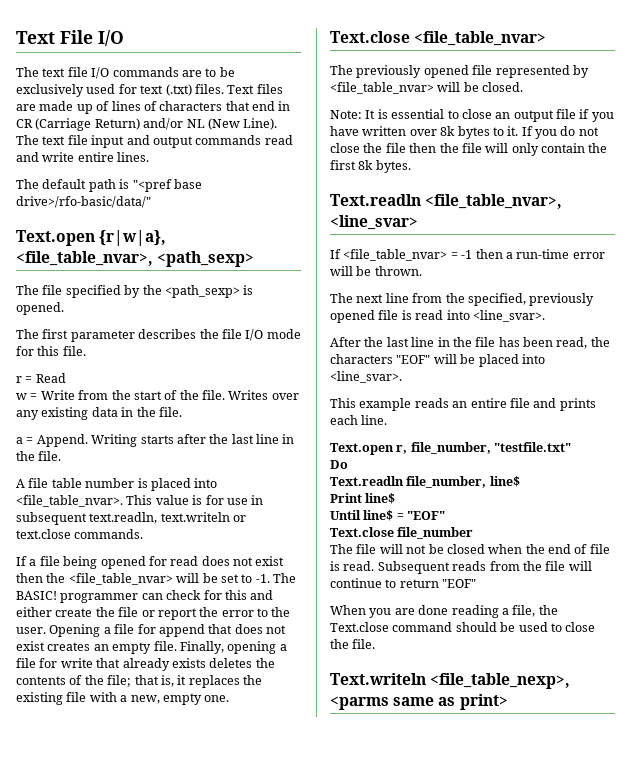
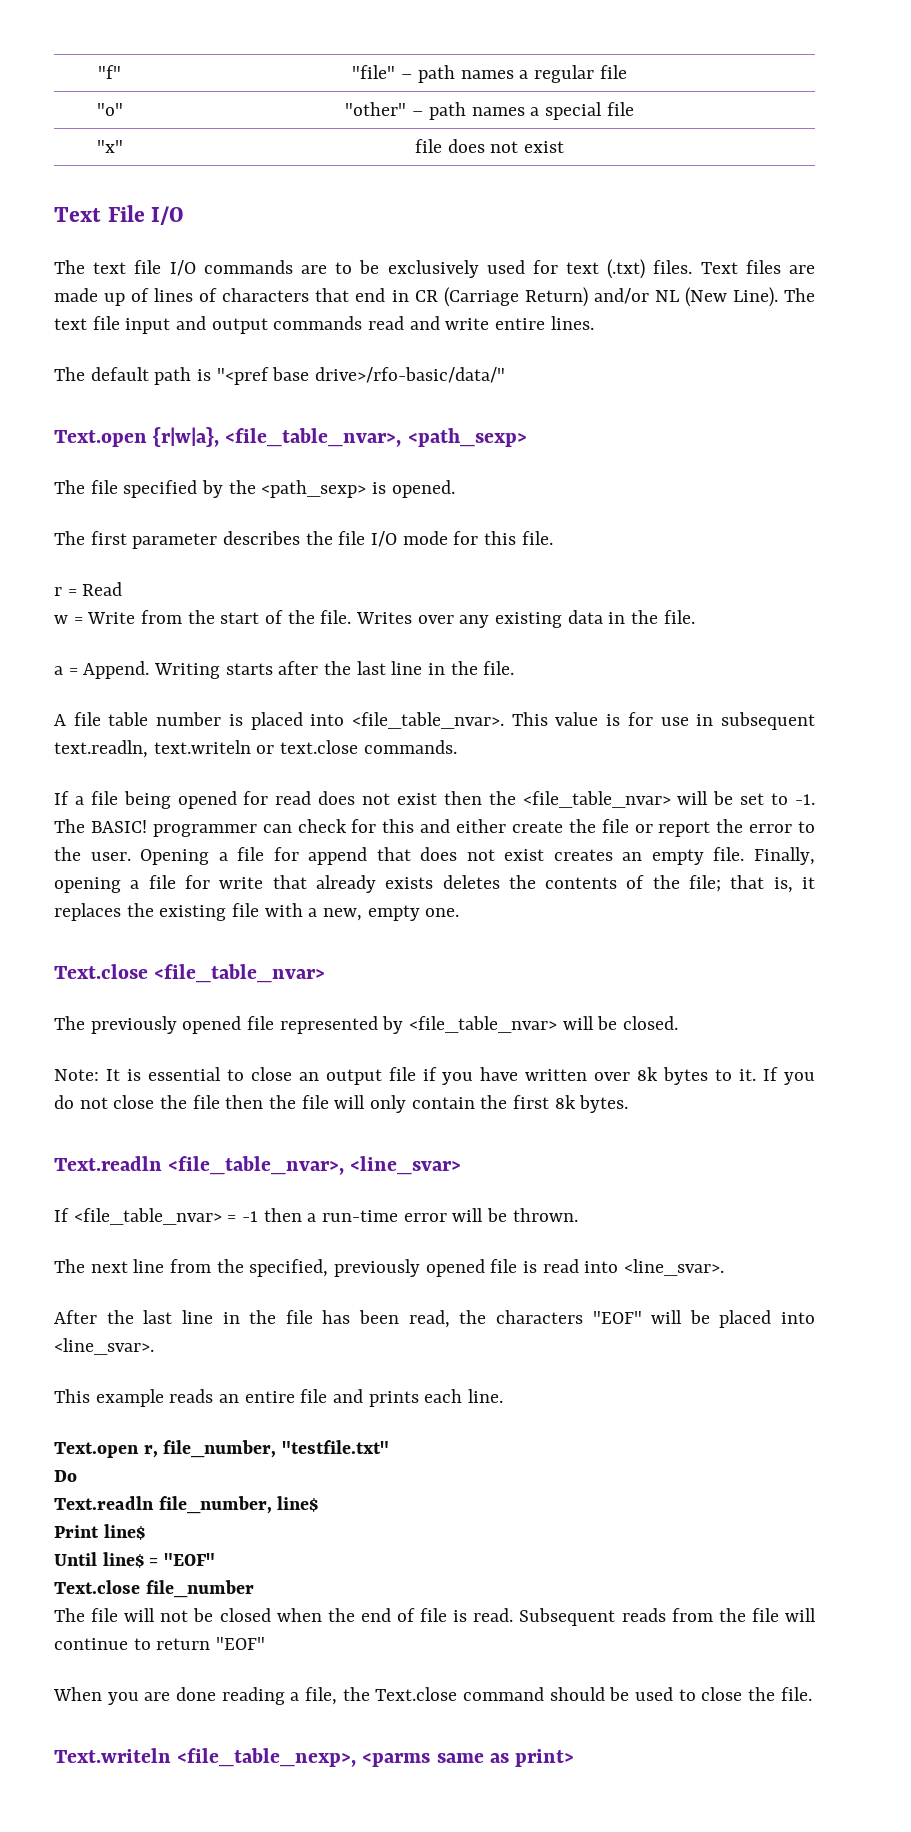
+ "f" | "file" – path names a regular file
+ "o" | "other" – path names a special file
+ "x" | file does not exist

